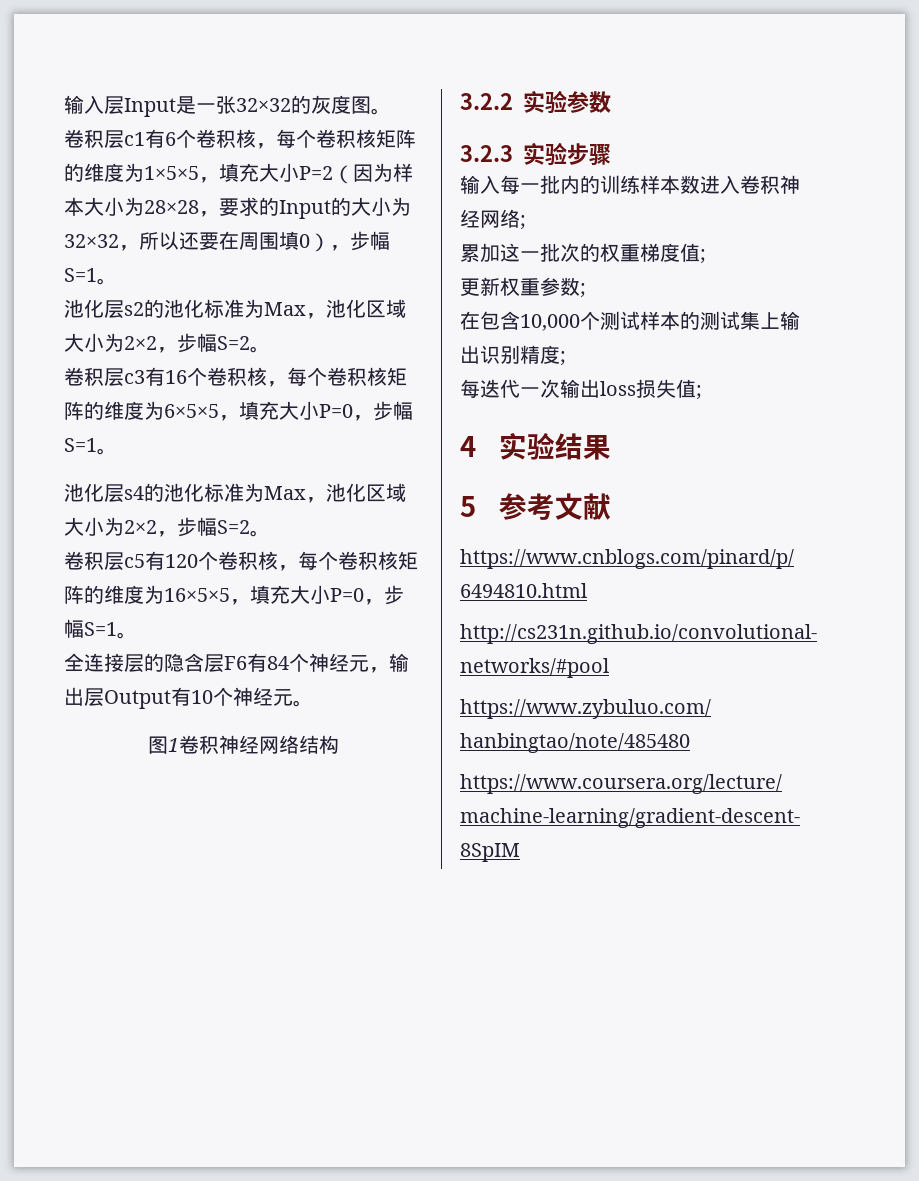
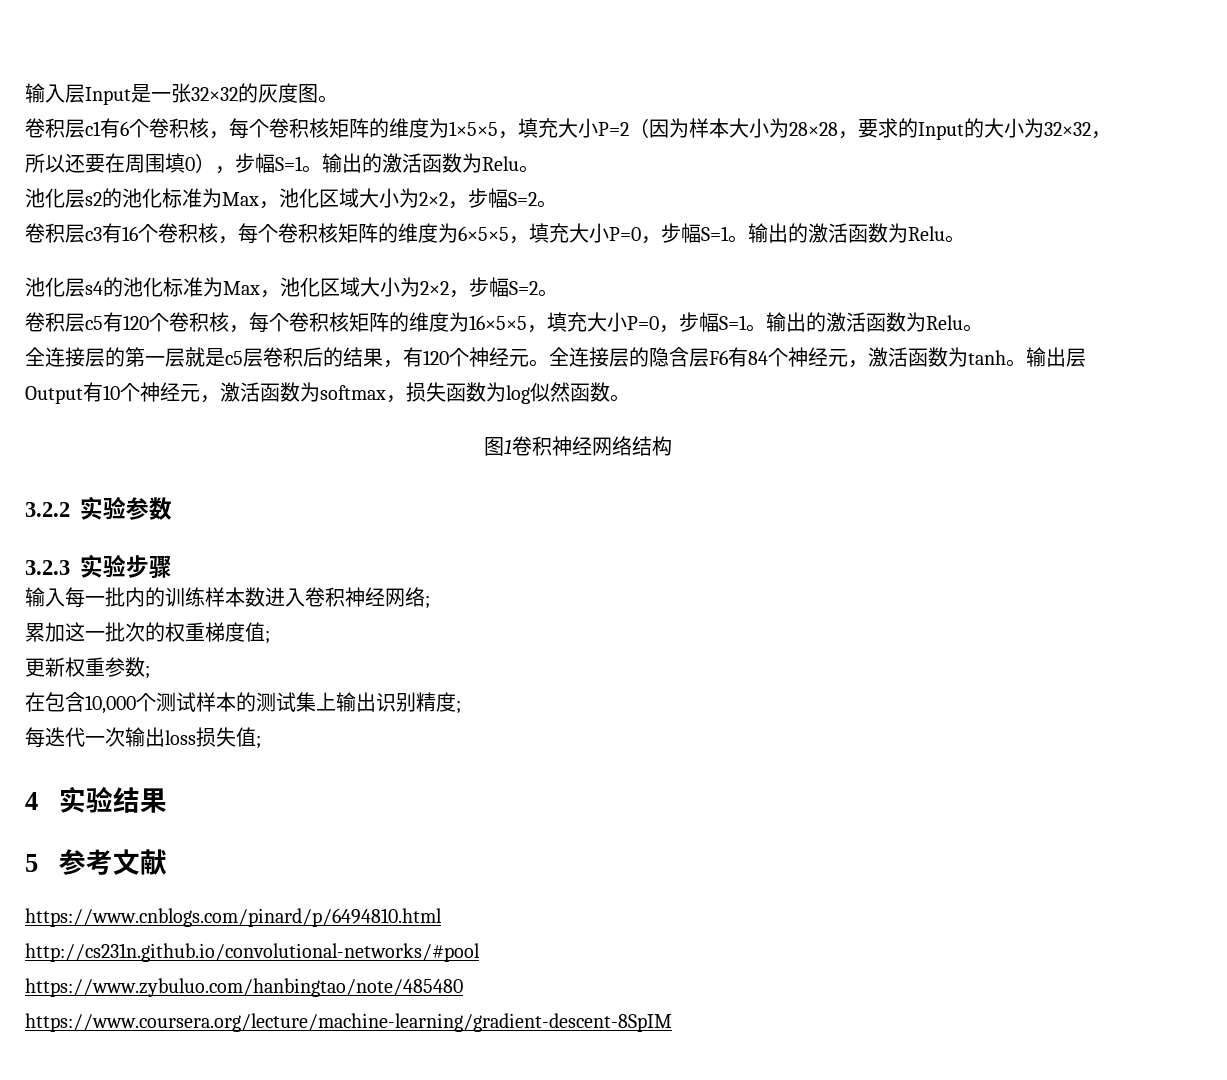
- 卷积层c1有6个卷积核，每个卷积核矩阵的维度为1×5×5，填充大小P=2（因为样本大小为28×28，要求的Input的大小为32×32，所以还要在周围填0），步幅S=1。
+ 卷积层c1有6个卷积核，每个卷积核矩阵的维度为1×5×5，填充大小P=2（因为样本大小为28×28，要求的Input的大小为32×32，所以还要在周围填0），步幅S=1。输出的激活函数为Relu。
- 卷积层c3有16个卷积核，每个卷积核矩阵的维度为6×5×5，填充大小P=0，步幅S=1。
+ 卷积层c3有16个卷积核，每个卷积核矩阵的维度为6×5×5，填充大小P=0，步幅S=1。输出的激活函数为Relu。
- 卷积层c5有120个卷积核，每个卷积核矩阵的维度为16×5×5，填充大小P=0，步幅S=1。
- 全连接层的隐含层F6有84个神经元，输出层Output有10个神经元。
+ 卷积层c5有120个卷积核，每个卷积核矩阵的维度为16×5×5，填充大小P=0，步幅S=1。输出的激活函数为Relu。
+ 全连接层的第一层就是c5层卷积后的结果，有120个神经元。全连接层的隐含层F6有84个神经元，激活函数为tanh。输出层Output有10个神经元，激活函数为softmax，损失函数为log似然函数。

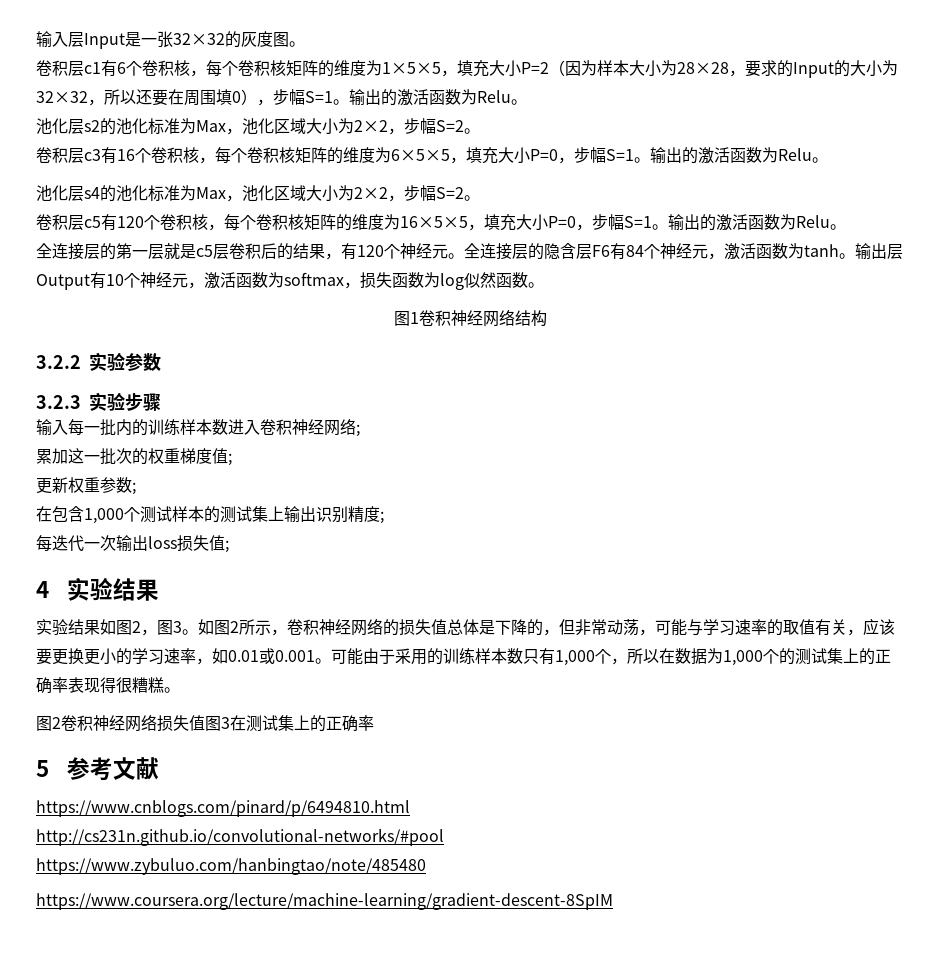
- 在包含10,000个测试样本的测试集上输出识别精度;
+ 在包含1,000个测试样本的测试集上输出识别精度;
+ 实验结果如图2，图3。如图2所示，卷积神经网络的损失值总体是下降的，但非常动荡，可能与学习速率的取值有关，应该要更换更小的学习速率，如0.01或0.001。可能由于采用的训练样本数只有1,000个，所以在数据为1,000个的测试集上的正确率表现得很糟糕。
+ 图2卷积神经网络损失值图3在测试集上的正确率

